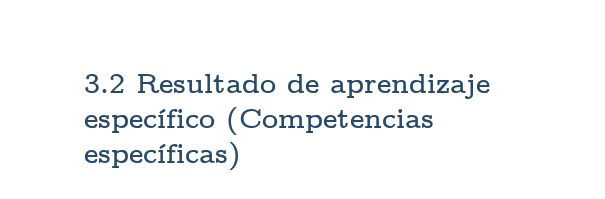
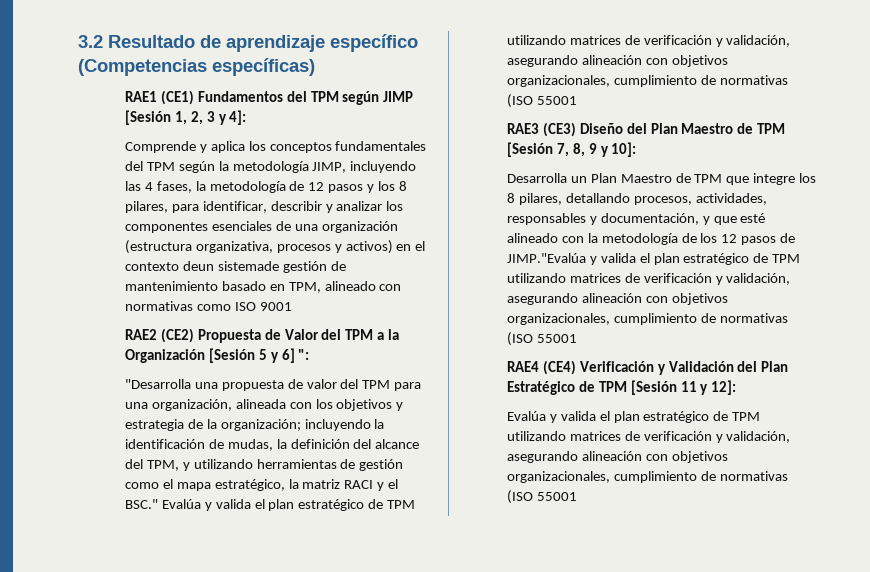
+ RAE1 (CE1) Fundamentos del TPM según JIMP [Sesión 1, 2, 3 y 4]:
+ Comprende y aplica los conceptos fundamentales del TPM según la metodología JIMP, incluyendo las 4 fases, la metodología de 12 pasos y los 8 pilares, para identificar, describir y analizar los componentes esenciales de una organización (estructura organizativa, procesos y activos) en el contexto deun sistemade gestión de mantenimiento basado en TPM, alineado con normativas como ISO 9001
+ RAE2 (CE2) Propuesta de Valor del TPM a la Organización [Sesión 5 y 6] ":
+ "Desarrolla una propuesta de valor del TPM para una organización, alineada con los objetivos y estrategia de la organización; incluyendo la identificación de mudas, la definición del alcance del TPM, y utilizando herramientas de gestión como el mapa estratégico, la matriz RACI y el BSC." Evalúa y valida el plan estratégico de TPM utilizando matrices de verificación y validación, asegurando alineación con objetivos organizacionales, cumplimiento de normativas (ISO 55001
+ RAE3 (CE3) Diseño del Plan Maestro de TPM [Sesión 7, 8, 9 y 10]:
+ Desarrolla un Plan Maestro de TPM que integre los 8 pilares, detallando procesos, actividades, responsables y documentación, y que esté alineado con la metodología de los 12 pasos de JIMP."Evalúa y valida el plan estratégico de TPM utilizando matrices de verificación y validación, asegurando alineación con objetivos organizacionales, cumplimiento de normativas (ISO 55001
+ RAE4 (CE4) Verificación y Validación del Plan Estratégico de TPM [Sesión 11 y 12]:
+ Evalúa y valida el plan estratégico de TPM utilizando matrices de verificación y validación, asegurando alineación con objetivos organizacionales, cumplimiento de normativas (ISO 55001

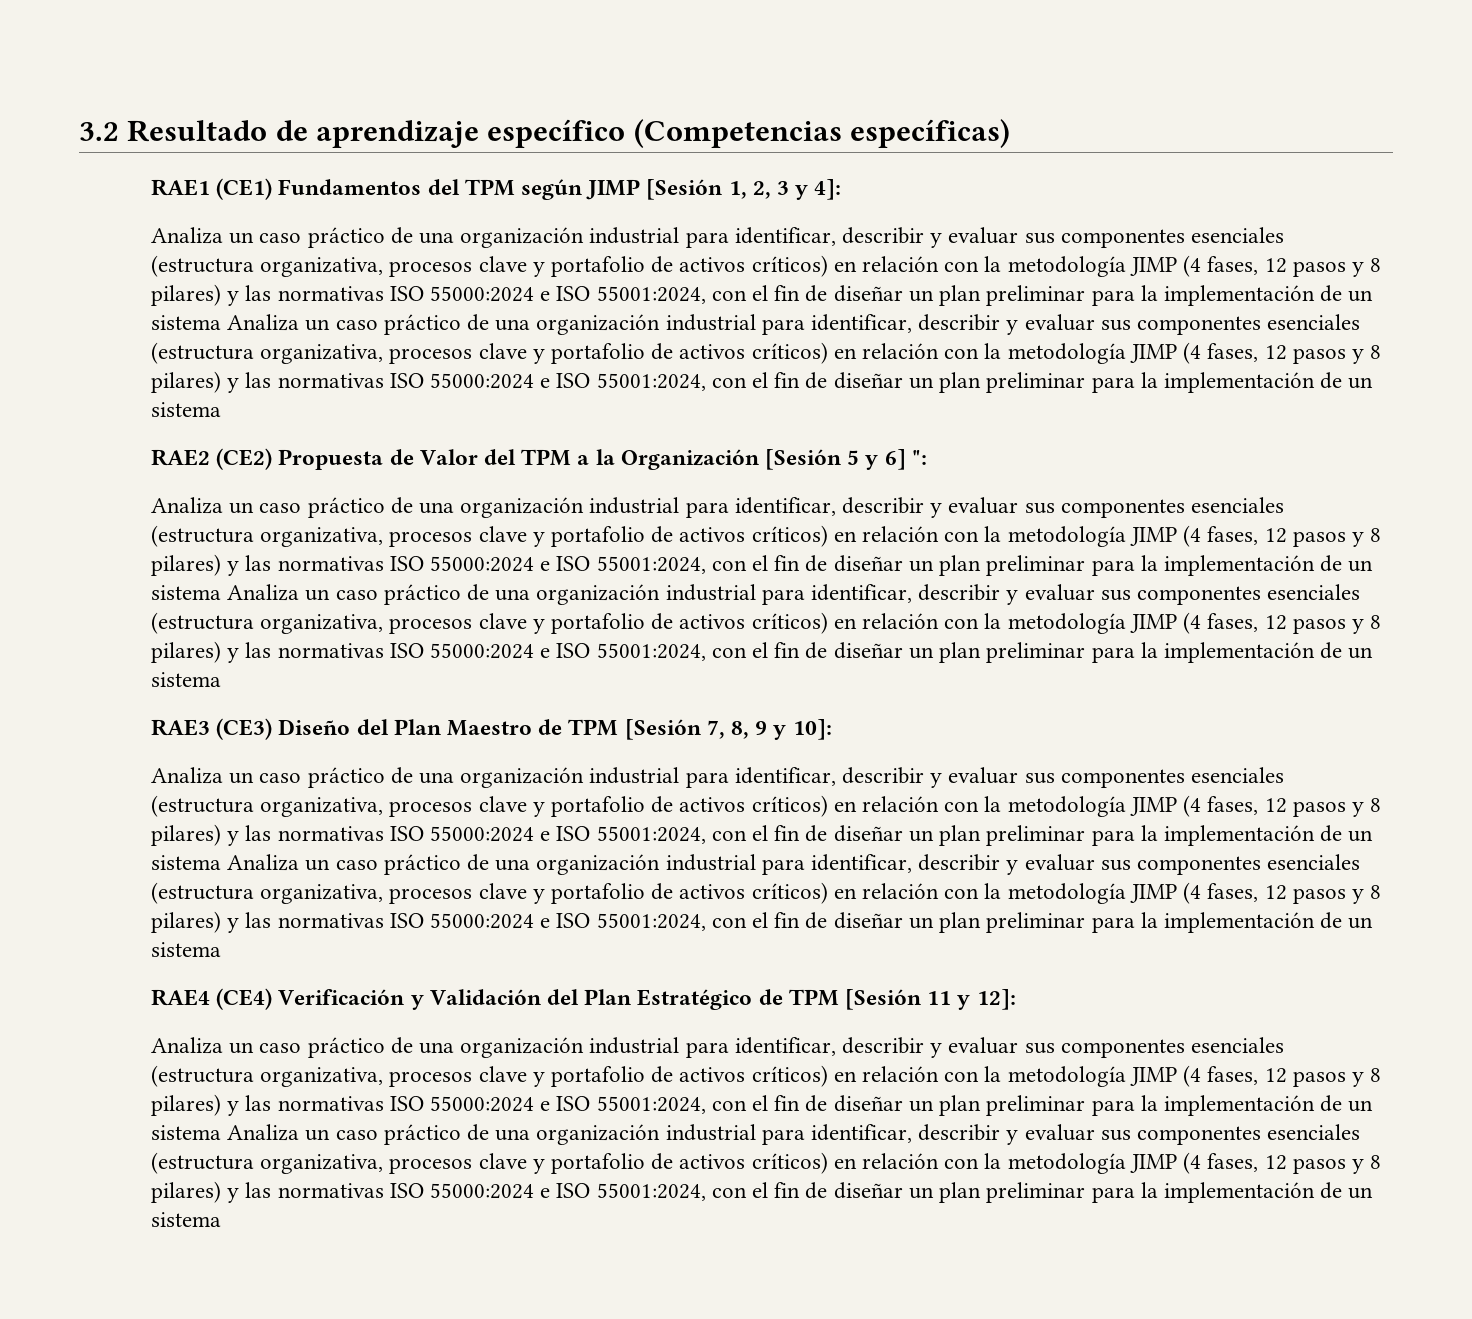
  RAE1 (CE1) Fundamentos del TPM según JIMP [Sesión 1, 2, 3 y 4]:
- Comprende y aplica los conceptos fundamentales del TPM según la metodología JIMP, incluyendo las 4 fases, la metodología de 12 pasos y los 8 pilares, para identificar, describir y analizar los componentes esenciales de una organización (estructura organizativa, procesos y activos) en el contexto deun sistemade gestión de mantenimiento basado en TPM, alineado con normativas como ISO 9001
+ Analiza un caso práctico de una organización industrial para identificar, describir y evaluar sus componentes esenciales (estructura organizativa, procesos clave y portafolio de activos críticos) en relación con la metodología JIMP (4 fases, 12 pasos y 8 pilares) y las normativas ISO 55000:2024 e ISO 55001:2024, con el fin de diseñar un plan preliminar para la implementación de un sistema Analiza un caso práctico de una organización industrial para identificar, describir y evaluar sus componentes esenciales (estructura organizativa, procesos clave y portafolio de activos críticos) en relación con la metodología JIMP (4 fases, 12 pasos y 8 pilares) y las normativas ISO 55000:2024 e ISO 55001:2024, con el fin de diseñar un plan preliminar para la implementación de un sistema
  RAE2 (CE2) Propuesta de Valor del TPM a la Organización [Sesión 5 y 6] ":
- "Desarrolla una propuesta de valor del TPM para una organización, alineada con los objetivos y estrategia de la organización; incluyendo la identificación de mudas, la definición del alcance del TPM, y utilizando herramientas de gestión como el mapa estratégico, la matriz RACI y el BSC." Evalúa y valida el plan estratégico de TPM utilizando matrices de verificación y validación, asegurando alineación con objetivos organizacionales, cumplimiento de normativas (ISO 55001
+ Analiza un caso práctico de una organización industrial para identificar, describir y evaluar sus componentes esenciales (estructura organizativa, procesos clave y portafolio de activos críticos) en relación con la metodología JIMP (4 fases, 12 pasos y 8 pilares) y las normativas ISO 55000:2024 e ISO 55001:2024, con el fin de diseñar un plan preliminar para la implementación de un sistema Analiza un caso práctico de una organización industrial para identificar, describir y evaluar sus componentes esenciales (estructura organizativa, procesos clave y portafolio de activos críticos) en relación con la metodología JIMP (4 fases, 12 pasos y 8 pilares) y las normativas ISO 55000:2024 e ISO 55001:2024, con el fin de diseñar un plan preliminar para la implementación de un sistema
  RAE3 (CE3) Diseño del Plan Maestro de TPM [Sesión 7, 8, 9 y 10]:
- Desarrolla un Plan Maestro de TPM que integre los 8 pilares, detallando procesos, actividades, responsables y documentación, y que esté alineado con la metodología de los 12 pasos de JIMP."Evalúa y valida el plan estratégico de TPM utilizando matrices de verificación y validación, asegurando alineación con objetivos organizacionales, cumplimiento de normativas (ISO 55001
+ Analiza un caso práctico de una organización industrial para identificar, describir y evaluar sus componentes esenciales (estructura organizativa, procesos clave y portafolio de activos críticos) en relación con la metodología JIMP (4 fases, 12 pasos y 8 pilares) y las normativas ISO 55000:2024 e ISO 55001:2024, con el fin de diseñar un plan preliminar para la implementación de un sistema Analiza un caso práctico de una organización industrial para identificar, describir y evaluar sus componentes esenciales (estructura organizativa, procesos clave y portafolio de activos críticos) en relación con la metodología JIMP (4 fases, 12 pasos y 8 pilares) y las normativas ISO 55000:2024 e ISO 55001:2024, con el fin de diseñar un plan preliminar para la implementación de un sistema
  RAE4 (CE4) Verificación y Validación del Plan Estratégico de TPM [Sesión 11 y 12]:
- Evalúa y valida el plan estratégico de TPM utilizando matrices de verificación y validación, asegurando alineación con objetivos organizacionales, cumplimiento de normativas (ISO 55001
+ Analiza un caso práctico de una organización industrial para identificar, describir y evaluar sus componentes esenciales (estructura organizativa, procesos clave y portafolio de activos críticos) en relación con la metodología JIMP (4 fases, 12 pasos y 8 pilares) y las normativas ISO 55000:2024 e ISO 55001:2024, con el fin de diseñar un plan preliminar para la implementación de un sistema Analiza un caso práctico de una organización industrial para identificar, describir y evaluar sus componentes esenciales (estructura organizativa, procesos clave y portafolio de activos críticos) en relación con la metodología JIMP (4 fases, 12 pasos y 8 pilares) y las normativas ISO 55000:2024 e ISO 55001:2024, con el fin de diseñar un plan preliminar para la implementación de un sistema

